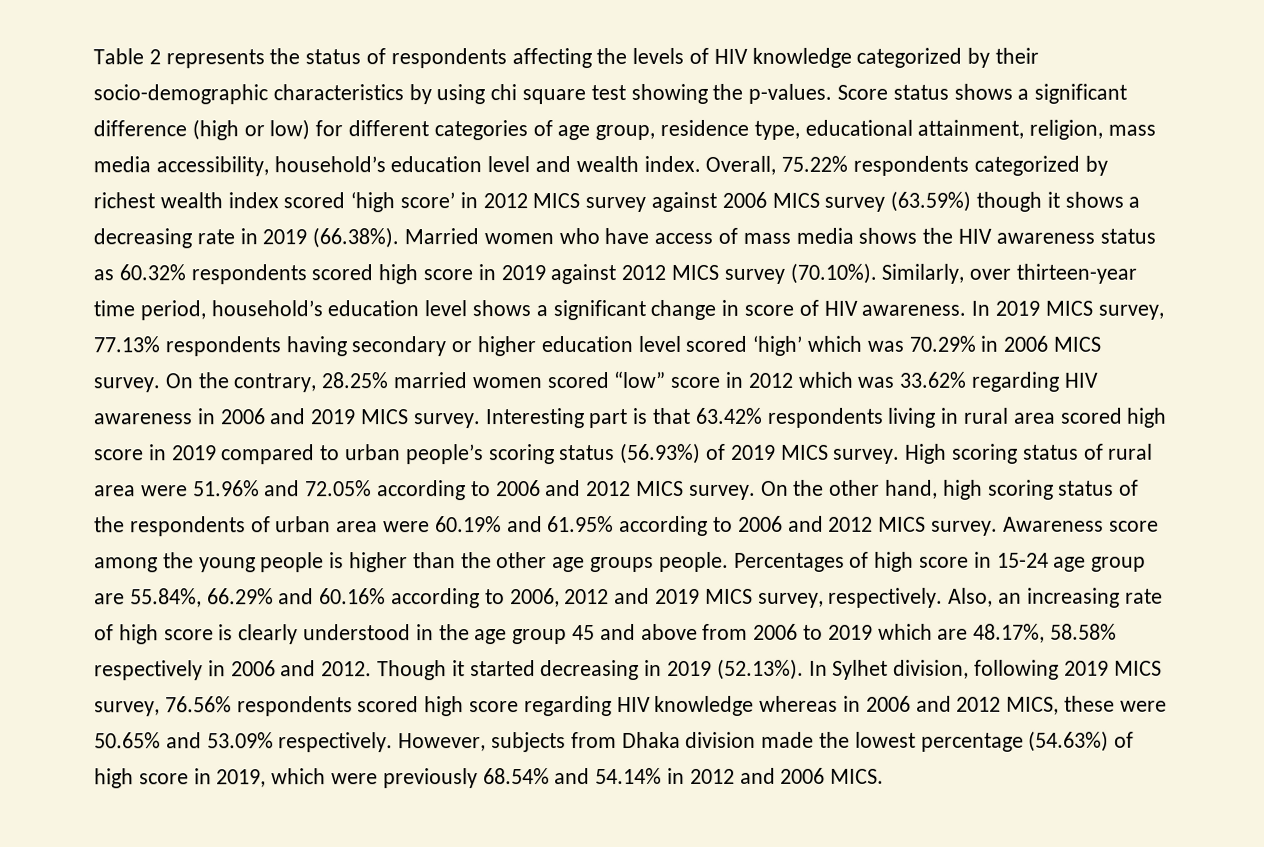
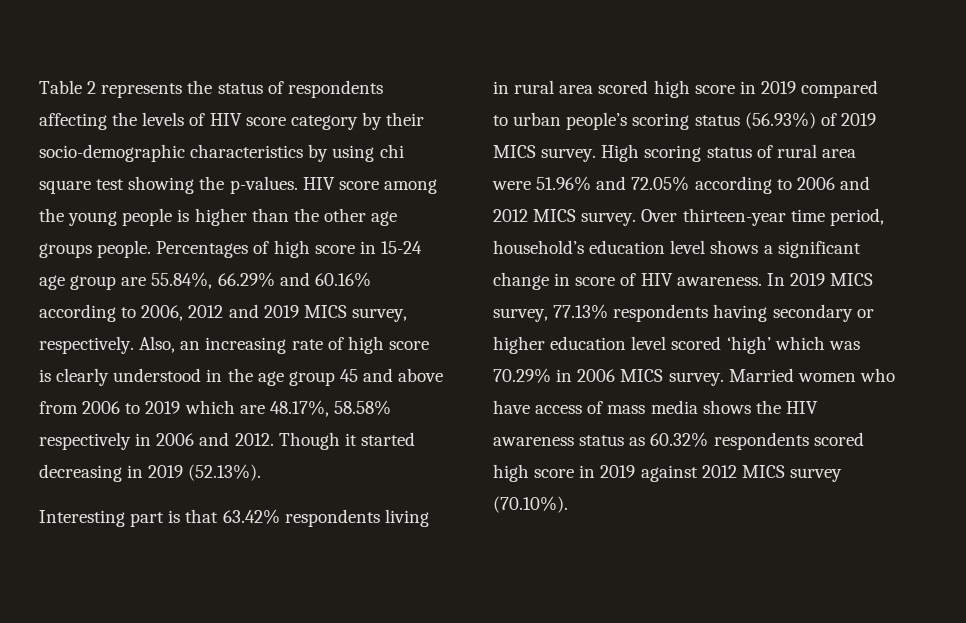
- Table 2 represents the status of respondents affecting the levels of HIV knowledge categorized by their socio-demographic characteristics by using chi square test showing the p-values.
+ Table 2 represents the status of respondents affecting the levels of HIV score category by their socio-demographic characteristics by using chi square test showing the p-values.
- Score status shows a significant difference (high or low) for different categories of age group, residence type, educational attainment, religion, mass media accessibility, household’s education level and wealth index. Overall, 75.22% respondents categorized by richest wealth index scored ‘high score’ in 2012 MICS survey against 2006 MICS survey (63.59%) though it shows a decreasing rate in 2019 (66.38%). Married women who have access of mass media shows the HIV awareness status as 60.32% respondents scored high score in 2019 against 2012 MICS survey (70.10%). Similarly, over thirteen-year time period, household’s education level shows a significant change in score of HIV awareness. In 2019 MICS survey, 77.13% respondents having secondary or higher education level scored ‘high’ which was 70.29% in 2006 MICS survey. On the contrary, 28.25% married women scored “low” score in 2012 which was 33.62% regarding HIV awareness in 2006 and 2019 MICS survey. Interesting part is that 63.42% respondents living in rural area scored high score in 2019 compared to urban people’s scoring status (56.93%) of 2019 MICS survey. High scoring status of rural area were 51.96% and 72.05% according to 2006 and 2012 MICS survey. On the other hand, high scoring status of the respondents of urban area were 60.19% and 61.95% according to 2006 and 2012 MICS survey. Awareness score among the young people is higher than the other age groups people.
+ HIV score among the young people is higher than the other age groups people.
- Though it started decreasing in 2019 (52.13%). In Sylhet division, following 2019 MICS survey, 76.56% respondents scored high score regarding HIV knowledge whereas in 2006 and 2012 MICS, these were 50.65% and 53.09% respectively. However, subjects from Dhaka division made the lowest percentage (54.63%) of high score in 2019, which were previously 68.54% and 54.14% in 2012 and 2006 MICS.
+ Though it started decreasing in 2019 (52.13%).
+ Interesting part is that 63.42% respondents living in rural area scored high score in 2019 compared to urban people’s scoring status (56.93%) of 2019 MICS survey. High scoring status of rural area were 51.96% and 72.05% according to 2006 and 2012 MICS survey. Over thirteen-year time period, household’s education level shows a significant change in score of HIV awareness. In 2019 MICS survey, 77.13% respondents having secondary or higher education level scored ‘high’ which was 70.29% in 2006 MICS survey. Married women who have access of mass media shows the HIV awareness status as 60.32% respondents scored high score in 2019 against 2012 MICS survey (70.10%).

